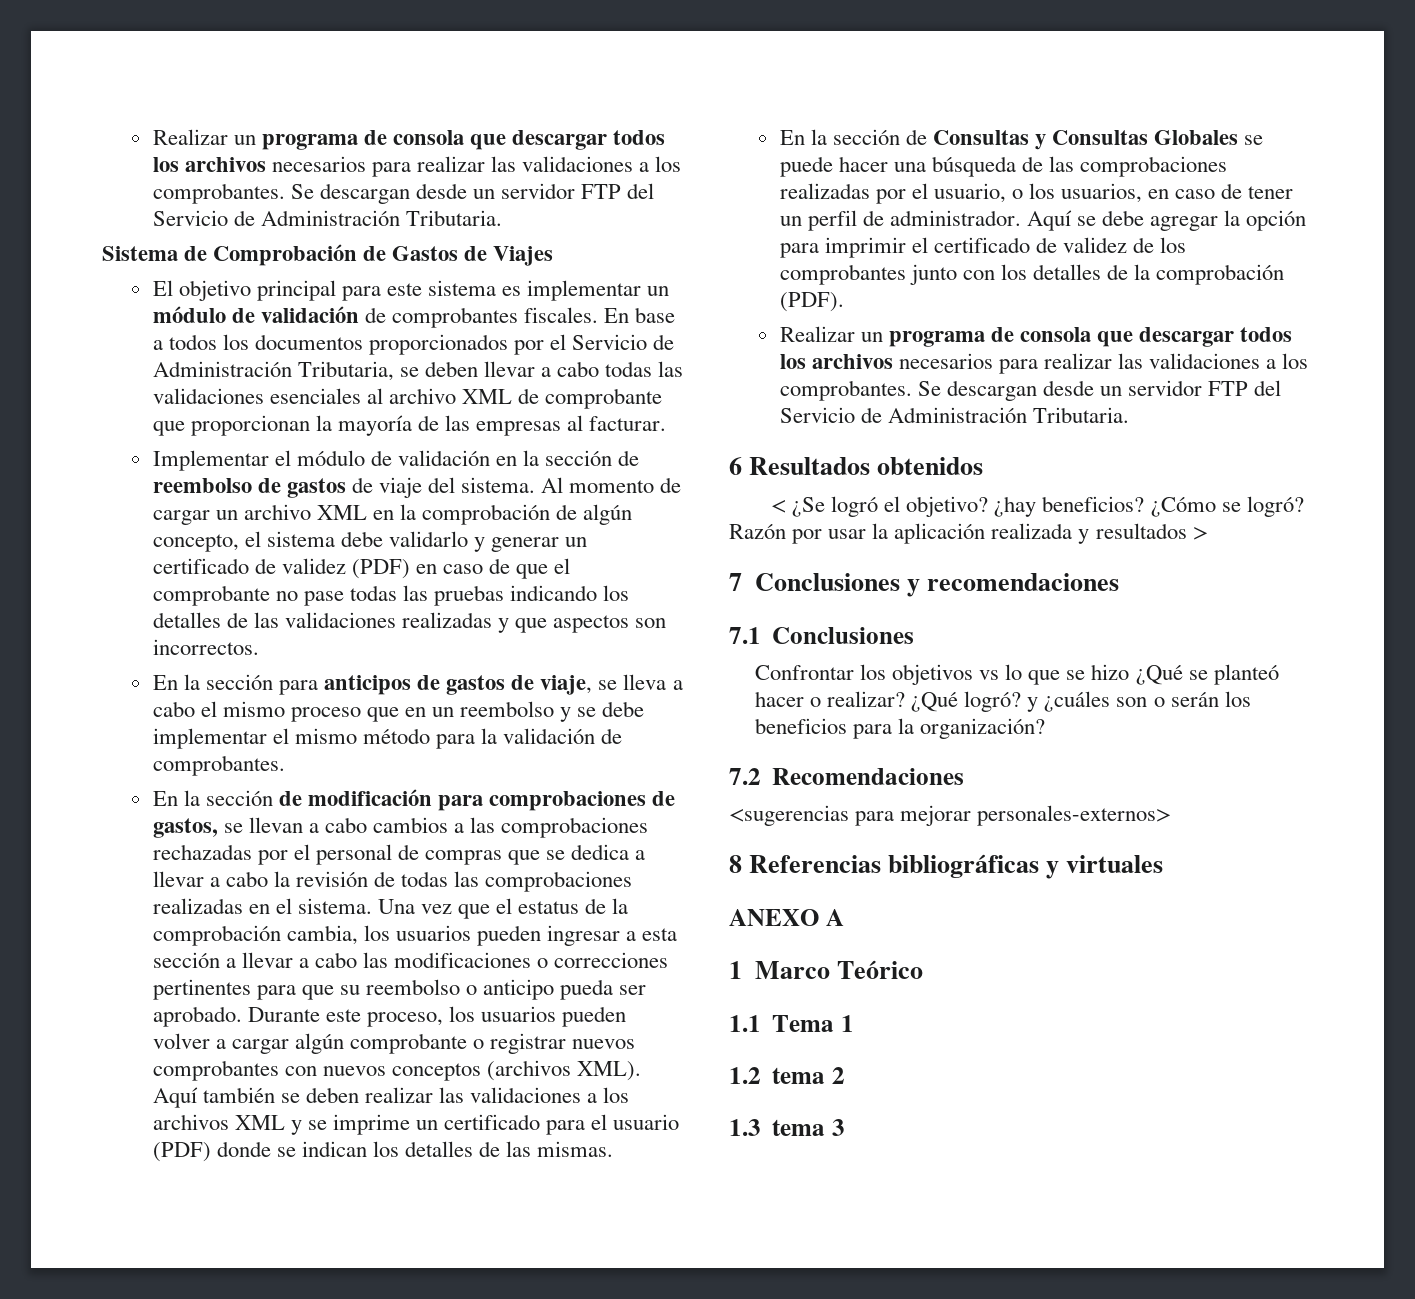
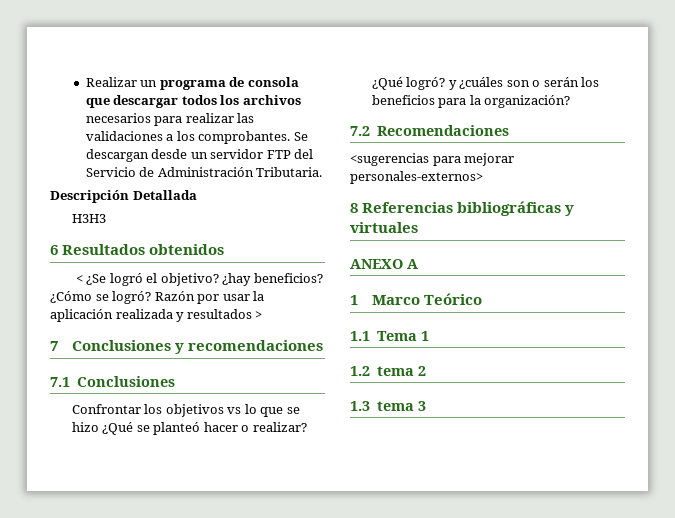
- Sistema de Comprobación de Gastos de Viajes
- El objetivo principal para este sistema es implementar un módulo de validación de comprobantes fiscales. En base a todos los documentos proporcionados por el Servicio de Administración Tributaria, se deben llevar a cabo todas las validaciones esenciales al archivo XML de comprobante que proporcionan la mayoría de las empresas al facturar.
- Implementar el módulo de validación en la sección de reembolso de gastos de viaje del sistema. Al momento de cargar un archivo XML en la comprobación de algún concepto, el sistema debe validarlo y generar un certificado de validez (PDF) en caso de que el comprobante no pase todas las pruebas indicando los detalles de las validaciones realizadas y que aspectos son incorrectos.
- En la sección para anticipos de gastos de viaje, se lleva a cabo el mismo proceso que en un reembolso y se debe implementar el mismo método para la validación de comprobantes.
- En la sección de modificación para comprobaciones de gastos, se llevan a cabo cambios a las comprobaciones rechazadas por el personal de compras que se dedica a llevar a cabo la revisión de todas las comprobaciones realizadas en el sistema. Una vez que el estatus de la comprobación cambia, los usuarios pueden ingresar a esta sección a llevar a cabo las modificaciones o correcciones pertinentes para que su reembolso o anticipo pueda ser aprobado. Durante este proceso, los usuarios pueden volver a cargar algún comprobante o registrar nuevos comprobantes con nuevos conceptos (archivos XML). Aquí también se deben realizar las validaciones a los archivos XML y se imprime un certificado para el usuario (PDF) donde se indican los detalles de las mismas.
- En la sección de Consultas y Consultas Globales se puede hacer una búsqueda de las comprobaciones realizadas por el usuario, o los usuarios, en caso de tener un perfil de administrador. Aquí se debe agregar la opción para imprimir el certificado de validez de los comprobantes junto con los detalles de la comprobación (PDF).
- Realizar un programa de consola que descargar todos los archivos necesarios para realizar las validaciones a los comprobantes. Se descargan desde un servidor FTP del Servicio de Administración Tributaria.
+ Descripción Detallada
+ H3H3

